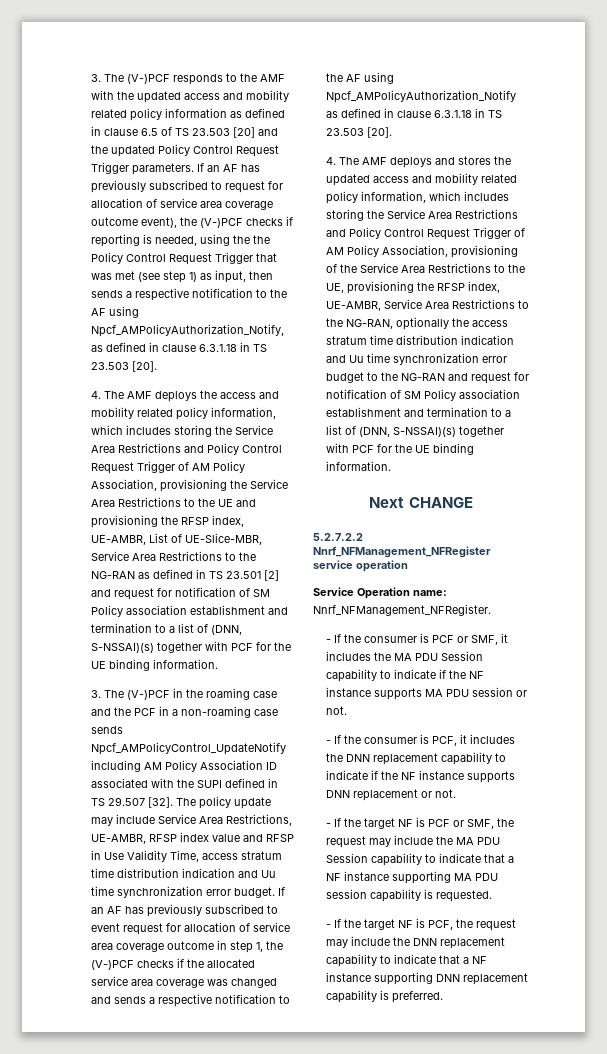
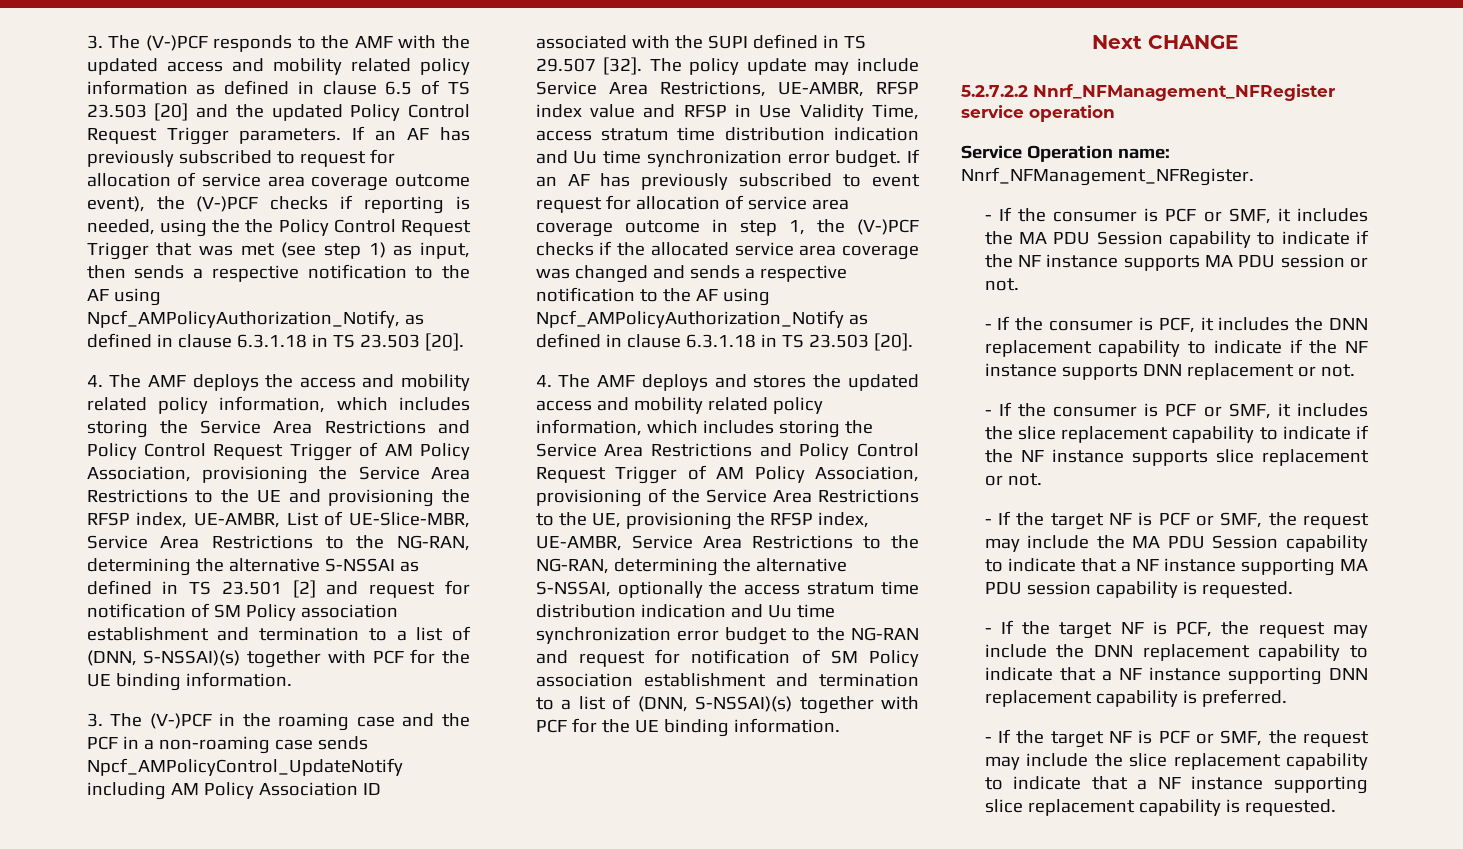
- 4. The AMF deploys the access and mobility related policy information, which includes storing the Service Area Restrictions and Policy Control Request Trigger of AM Policy Association, provisioning the Service Area Restrictions to the UE and provisioning the RFSP index, UE-AMBR, List of UE-Slice-MBR, Service Area Restrictions to the NG-RAN as defined in TS 23.501 [2] and request for notification of SM Policy association establishment and termination to a list of (DNN, S-NSSAI)(s) together with PCF for the UE binding information.
+ 4. The AMF deploys the access and mobility related policy information, which includes storing the Service Area Restrictions and Policy Control Request Trigger of AM Policy Association, provisioning the Service Area Restrictions to the UE and provisioning the RFSP index, UE-AMBR, List of UE-Slice-MBR, Service Area Restrictions to the NG-RAN, determining the alternative S-NSSAI as defined in TS 23.501 [2] and request for notification of SM Policy association establishment and termination to a list of (DNN, S-NSSAI)(s) together with PCF for the UE binding information.
- 4. The AMF deploys and stores the updated access and mobility related policy information, which includes storing the Service Area Restrictions and Policy Control Request Trigger of AM Policy Association, provisioning of the Service Area Restrictions to the UE, provisioning the RFSP index, UE-AMBR, Service Area Restrictions to the NG-RAN, optionally the access stratum time distribution indication and Uu time synchronization error budget to the NG-RAN and request for notification of SM Policy association establishment and termination to a list of (DNN, S-NSSAI)(s) together with PCF for the UE binding information.
+ 4. The AMF deploys and stores the updated access and mobility related policy information, which includes storing the Service Area Restrictions and Policy Control Request Trigger of AM Policy Association, provisioning of the Service Area Restrictions to the UE, provisioning the RFSP index, UE-AMBR, Service Area Restrictions to the NG-RAN, determining the alternative S-NSSAI, optionally the access stratum time distribution indication and Uu time synchronization error budget to the NG-RAN and request for notification of SM Policy association establishment and termination to a list of (DNN, S-NSSAI)(s) together with PCF for the UE binding information.
+ - If the consumer is PCF or SMF, it includes the slice replacement capability to indicate if the NF instance supports slice replacement or not.
+ - If the target NF is PCF or SMF, the request may include the slice replacement capability to indicate that a NF instance supporting slice replacement capability is requested.

